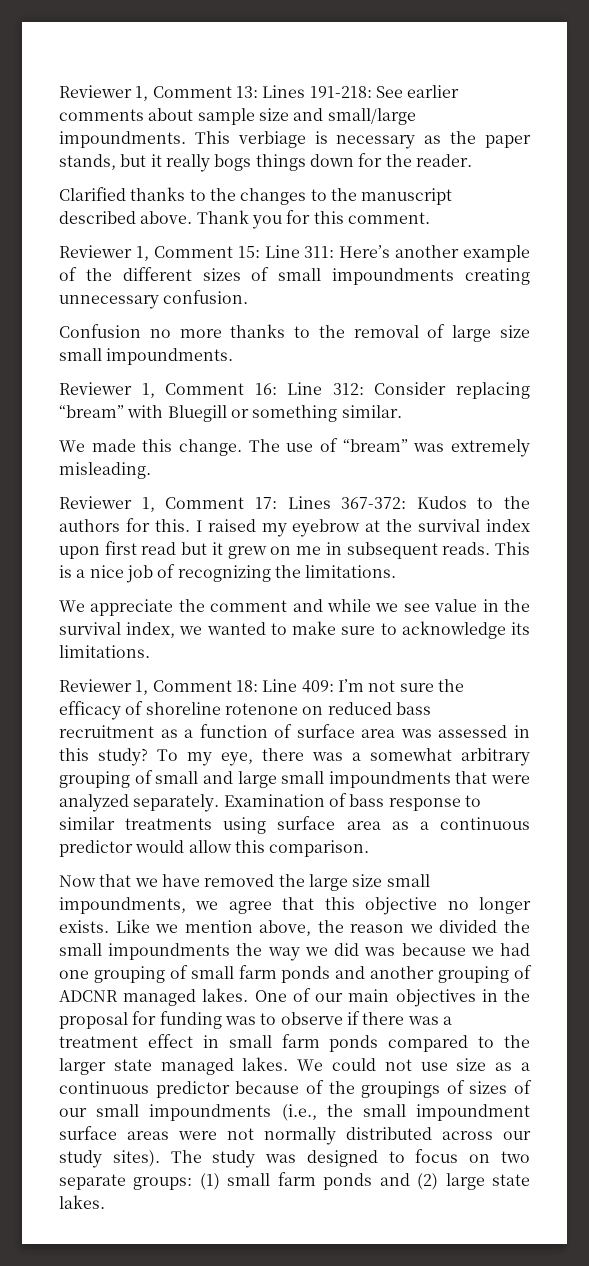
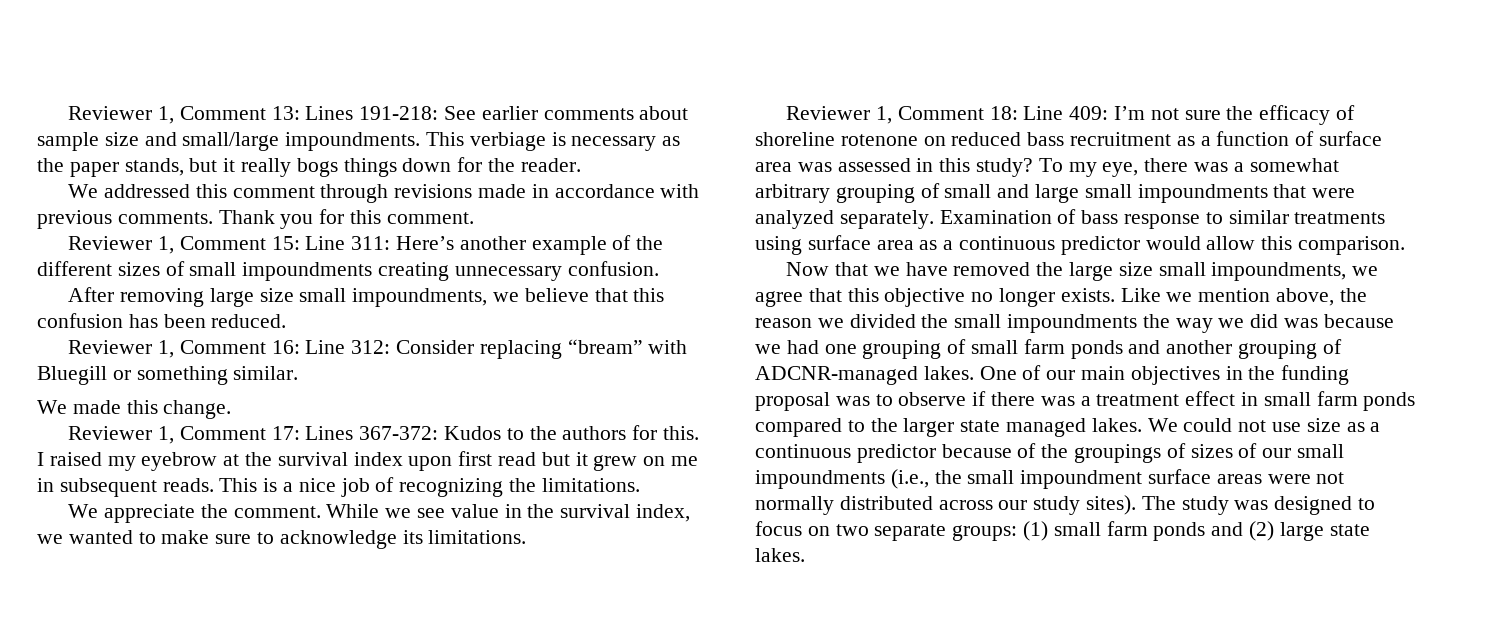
- Clarified thanks to the changes to the manuscript described above.
+ We addressed this comment through revisions made in accordance with previous comments.
- Confusion no more thanks to the removal of large size small impoundments.
+ After removing large size small impoundments, we believe that this confusion has been reduced.
- The use of “bream” was extremely misleading.
- We appreciate the comment and while we see value in the survival index, we wanted to make sure to acknowledge its limitations.
+ We appreciate the comment. While we see value in the survival index, we wanted to make sure to acknowledge its limitations.
- Like we mention above, the reason we divided the small impoundments the way we did was because we had one grouping of small farm ponds and another grouping of ADCNR managed lakes.
+ Like we mention above, the reason we divided the small impoundments the way we did was because we had one grouping of small farm ponds and another grouping of ADCNR-managed lakes.
- One of our main objectives in the proposal for funding was to observe if there was a treatment effect in small farm ponds compared to the larger state managed lakes.
+ One of our main objectives in the funding proposal was to observe if there was a treatment effect in small farm ponds compared to the larger state managed lakes.

